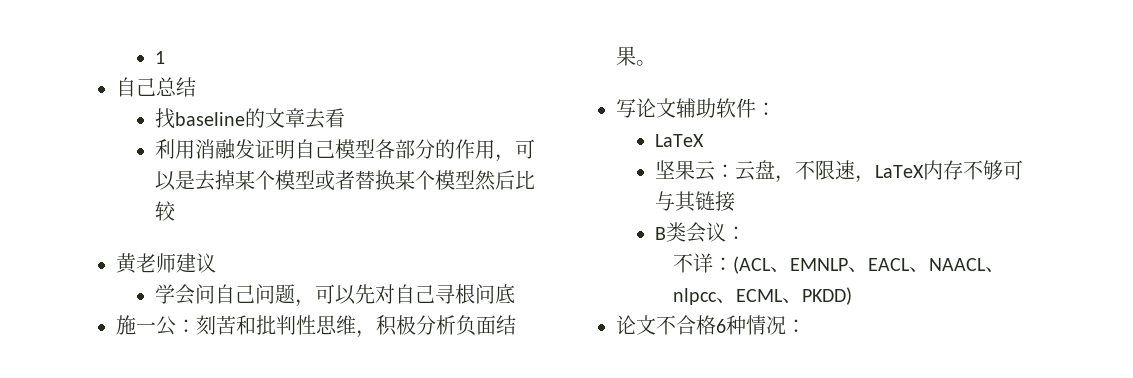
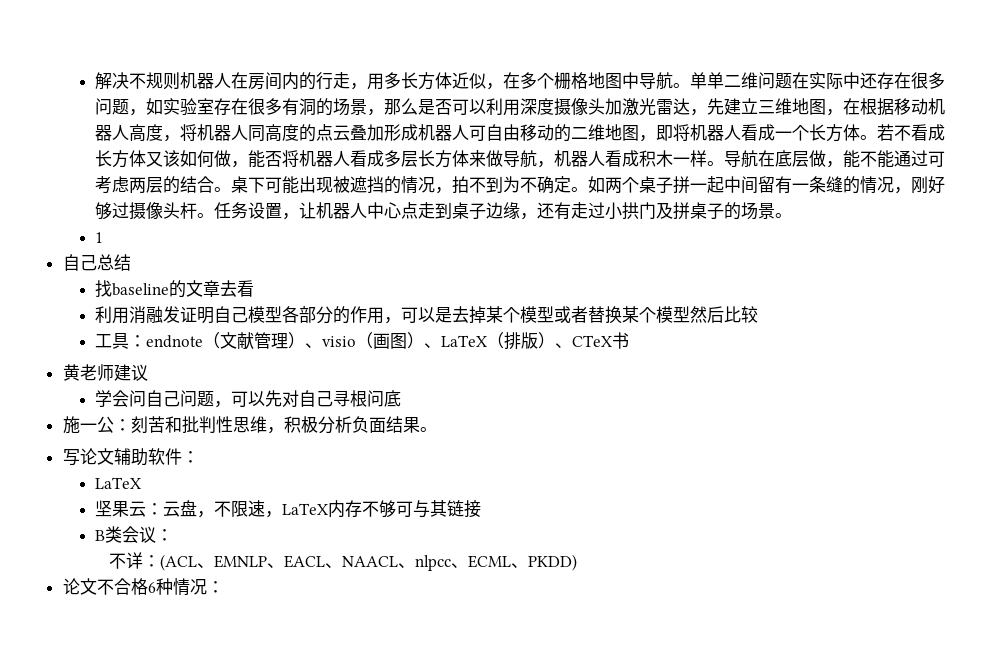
+ 解决不规则机器人在房间内的行走，用多长方体近似，在多个栅格地图中导航。单单二维问题在实际中还存在很多问题，如实验室存在很多有洞的场景，那么是否可以利用深度摄像头加激光雷达，先建立三维地图，在根据移动机器人高度，将机器人同高度的点云叠加形成机器人可自由移动的二维地图，即将机器人看成一个长方体。若不看成长方体又该如何做，能否将机器人看成多层长方体来做导航，机器人看成积木一样。导航在底层做，能不能通过可考虑两层的结合。桌下可能出现被遮挡的情况，拍不到为不确定。如两个桌子拼一起中间留有一条缝的情况，刚好够过摄像头杆。任务设置，让机器人中心点走到桌子边缘，还有走过小拱门及拼桌子的场景。
+ 工具：endnote（文献管理）、visio（画图）、LaTeX（排版）、CTeX书

